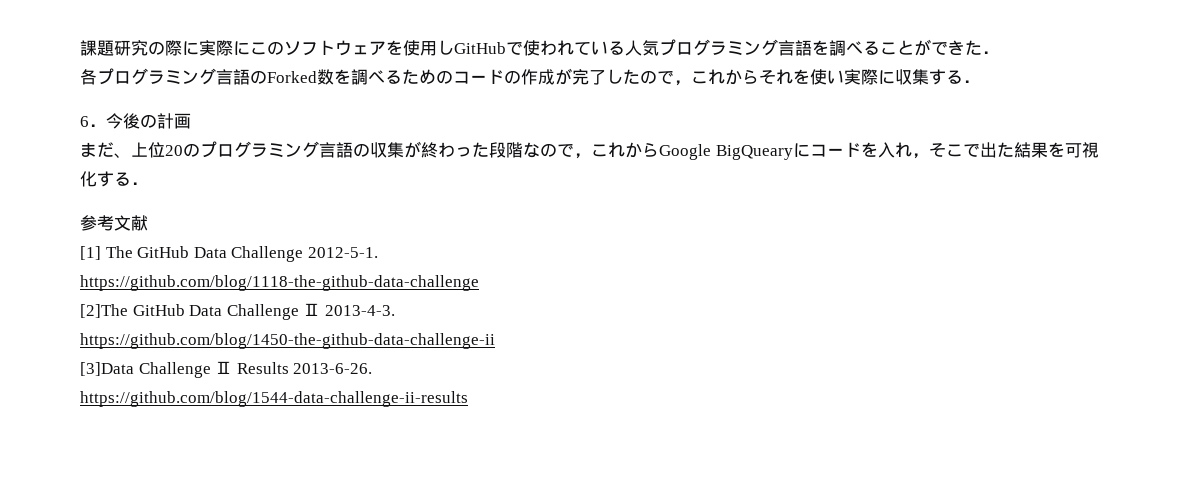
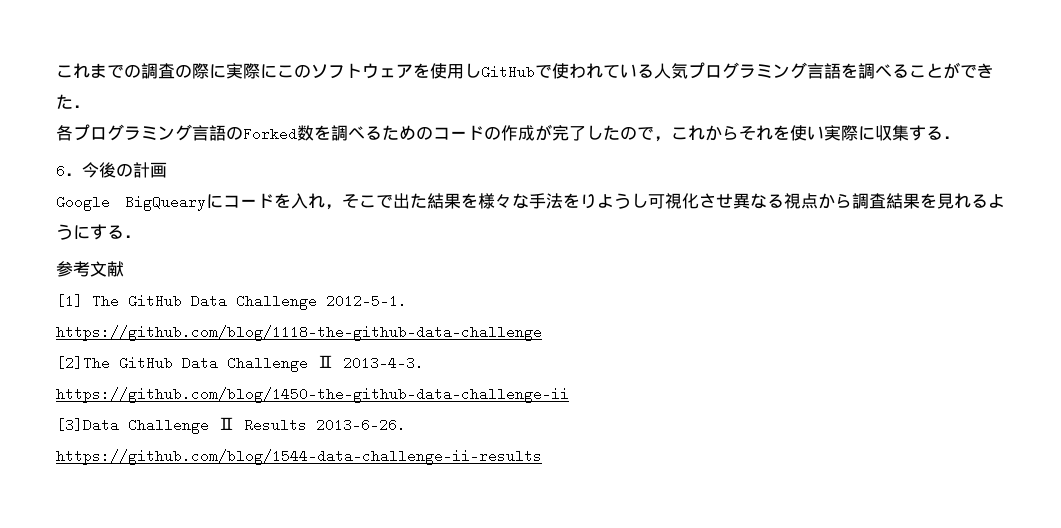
- 課題研究の際に実際にこのソフトウェアを使用しGitHubで使われている人気プログラミング言語を調べることができた．
+ これまでの調査の際に実際にこのソフトウェアを使用しGitHubで使われている人気プログラミング言語を調べることができた．
- まだ、上位20のプログラミング言語の収集が終わった段階なので，これからGoogle BigQuearyにコードを入れ，そこで出た結果を可視化する．
+ Google BigQuearyにコードを入れ，そこで出た結果を様々な手法をりようし可視化させ異なる視点から調査結果を見れるようにする．

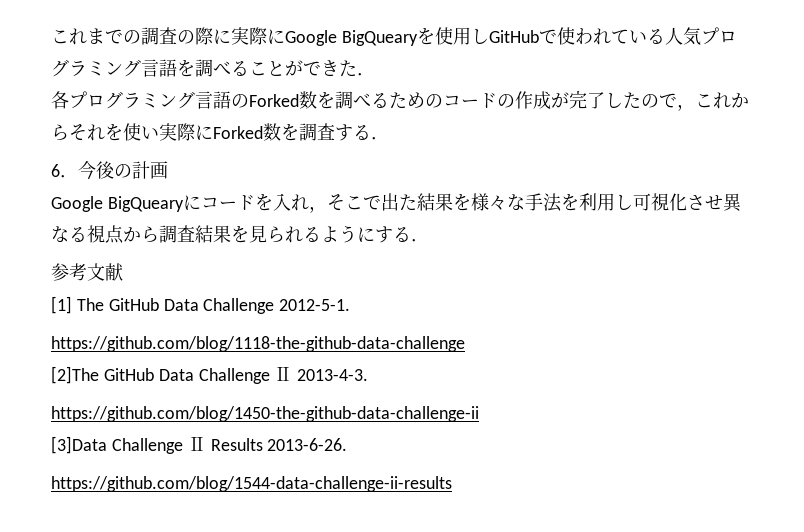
- これまでの調査の際に実際にこのソフトウェアを使用しGitHubで使われている人気プログラミング言語を調べることができた．
+ これまでの調査の際に実際にGoogle BigQuearyを使用しGitHubで使われている人気プログラミング言語を調べることができた．
- 各プログラミング言語のForked数を調べるためのコードの作成が完了したので，これからそれを使い実際に収集する．
+ 各プログラミング言語のForked数を調べるためのコードの作成が完了したので，これからそれを使い実際にForked数を調査する．
- Google BigQuearyにコードを入れ，そこで出た結果を様々な手法をりようし可視化させ異なる視点から調査結果を見れるようにする．
+ Google BigQuearyにコードを入れ，そこで出た結果を様々な手法を利用し可視化させ異なる視点から調査結果を見られるようにする．

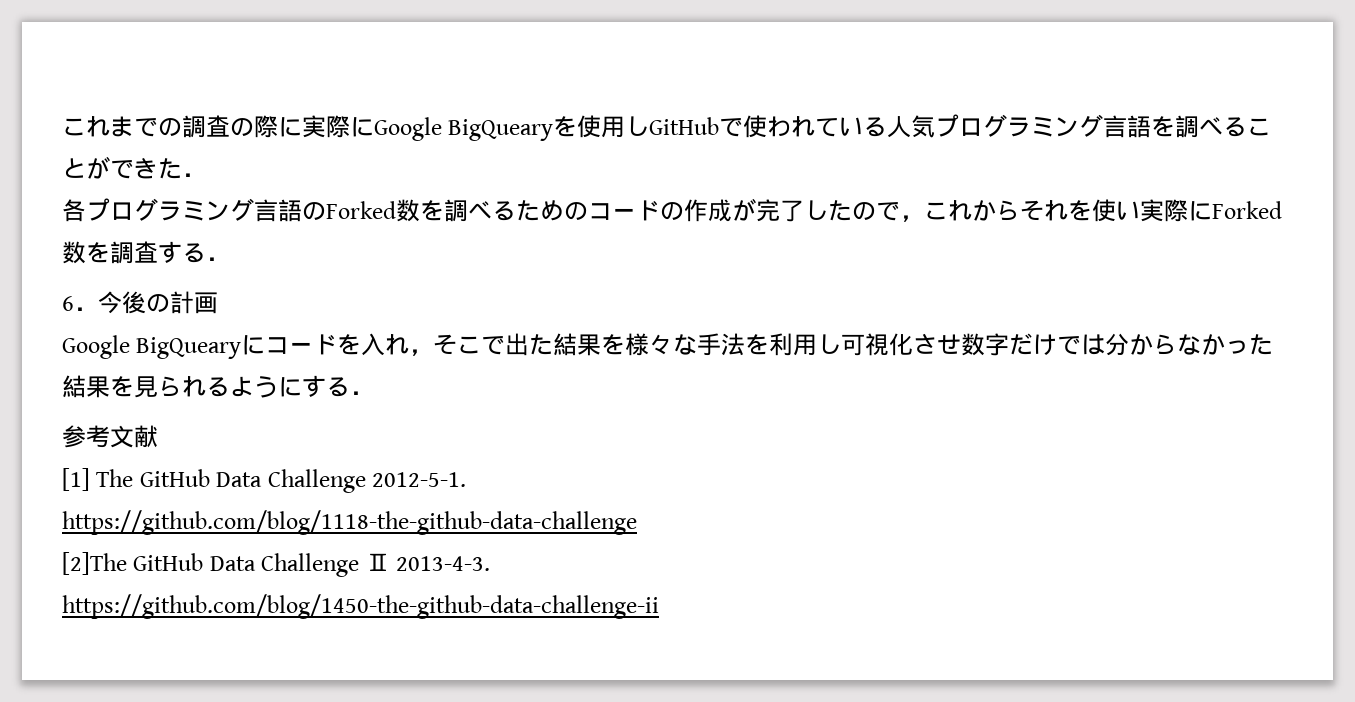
- Google BigQuearyにコードを入れ，そこで出た結果を様々な手法を利用し可視化させ異なる視点から調査結果を見られるようにする．
+ Google BigQuearyにコードを入れ，そこで出た結果を様々な手法を利用し可視化させ数字だけでは分からなかった結果を見られるようにする．
- [3]Data Challenge Ⅱ Results 2013-6-26.
- https://github.com/blog/1544-data-challenge-ii-results

